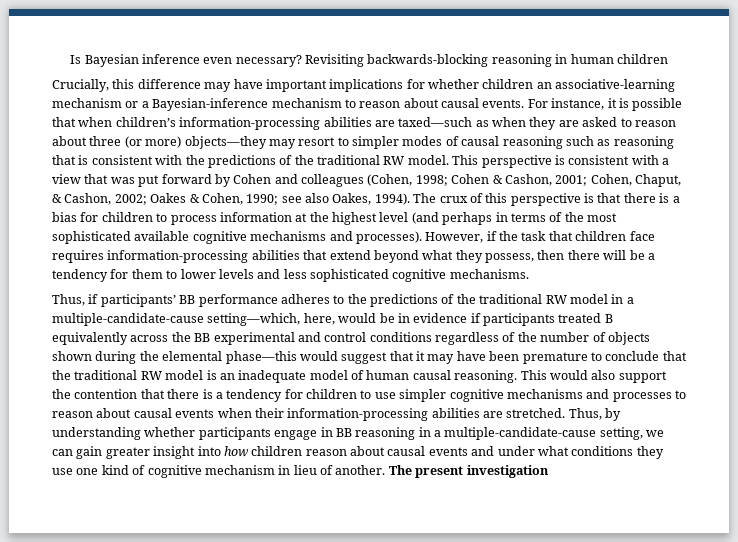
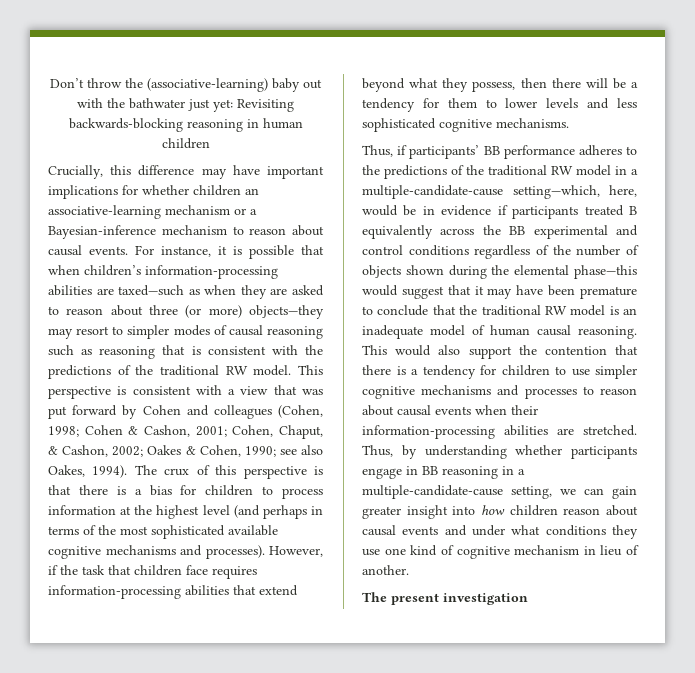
- Is Bayesian inference even necessary? Revisiting backwards-blocking reasoning in human children
+ Don’t throw the (associative-learning) baby out with the bathwater just yet: Revisiting backwards-blocking reasoning in human children
- Thus, by understanding whether participants engage in BB reasoning in a multiple-candidate-cause setting, we can gain greater insight into how children reason about causal events and under what conditions they use one kind of cognitive mechanism in lieu of another. The present investigation
+ Thus, by understanding whether participants engage in BB reasoning in a multiple-candidate-cause setting, we can gain greater insight into how children reason about causal events and under what conditions they use one kind of cognitive mechanism in lieu of another.
+ The present investigation

